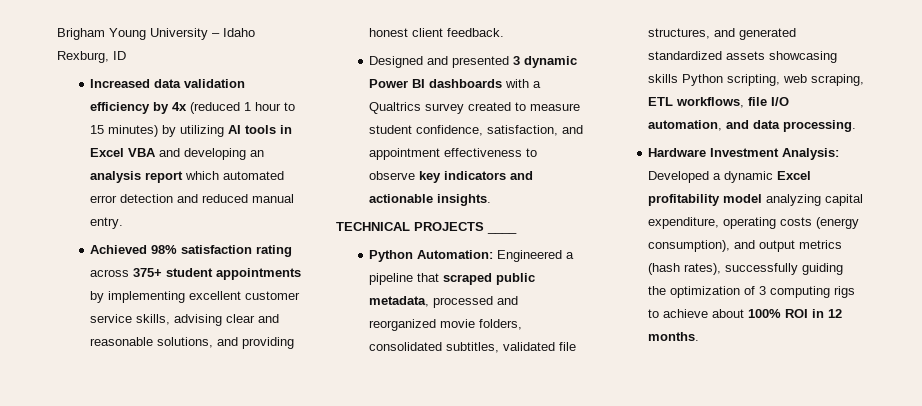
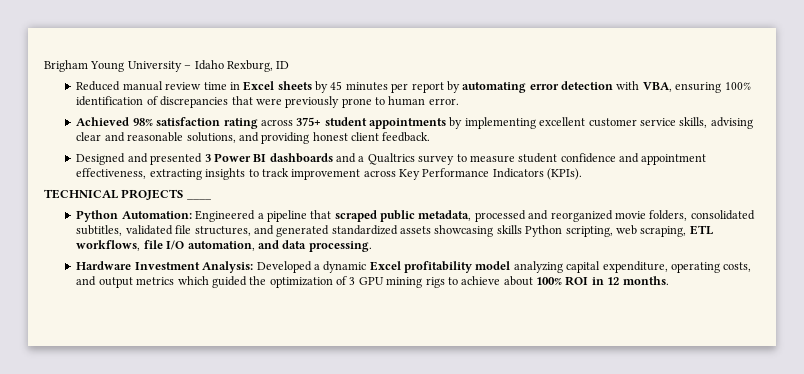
- Increased data validation efficiency by 4x (reduced 1 hour to 15 minutes) by utilizing AI tools in Excel VBA and developing an analysis report which automated error detection and reduced manual entry.
+ Reduced manual review time in Excel sheets by 45 minutes per report by automating error detection with VBA, ensuring 100% identification of discrepancies that were previously prone to human error.
- Designed and presented 3 dynamic Power BI dashboards with a Qualtrics survey created to measure student confidence, satisfaction, and appointment effectiveness to observe key indicators and actionable insights.
+ Designed and presented 3 Power BI dashboards and a Qualtrics survey to measure student confidence and appointment effectiveness, extracting insights to track improvement across Key Performance Indicators (KPIs).
- Hardware Investment Analysis: Developed a dynamic Excel profitability model analyzing capital expenditure, operating costs (energy consumption), and output metrics (hash rates), successfully guiding the optimization of 3 computing rigs to achieve about 100% ROI in 12 months.
+ Hardware Investment Analysis: Developed a dynamic Excel profitability model analyzing capital expenditure, operating costs, and output metrics which guided the optimization of 3 GPU mining rigs to achieve about 100% ROI in 12 months.

